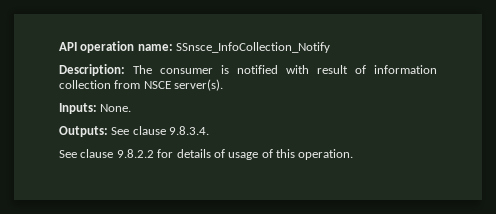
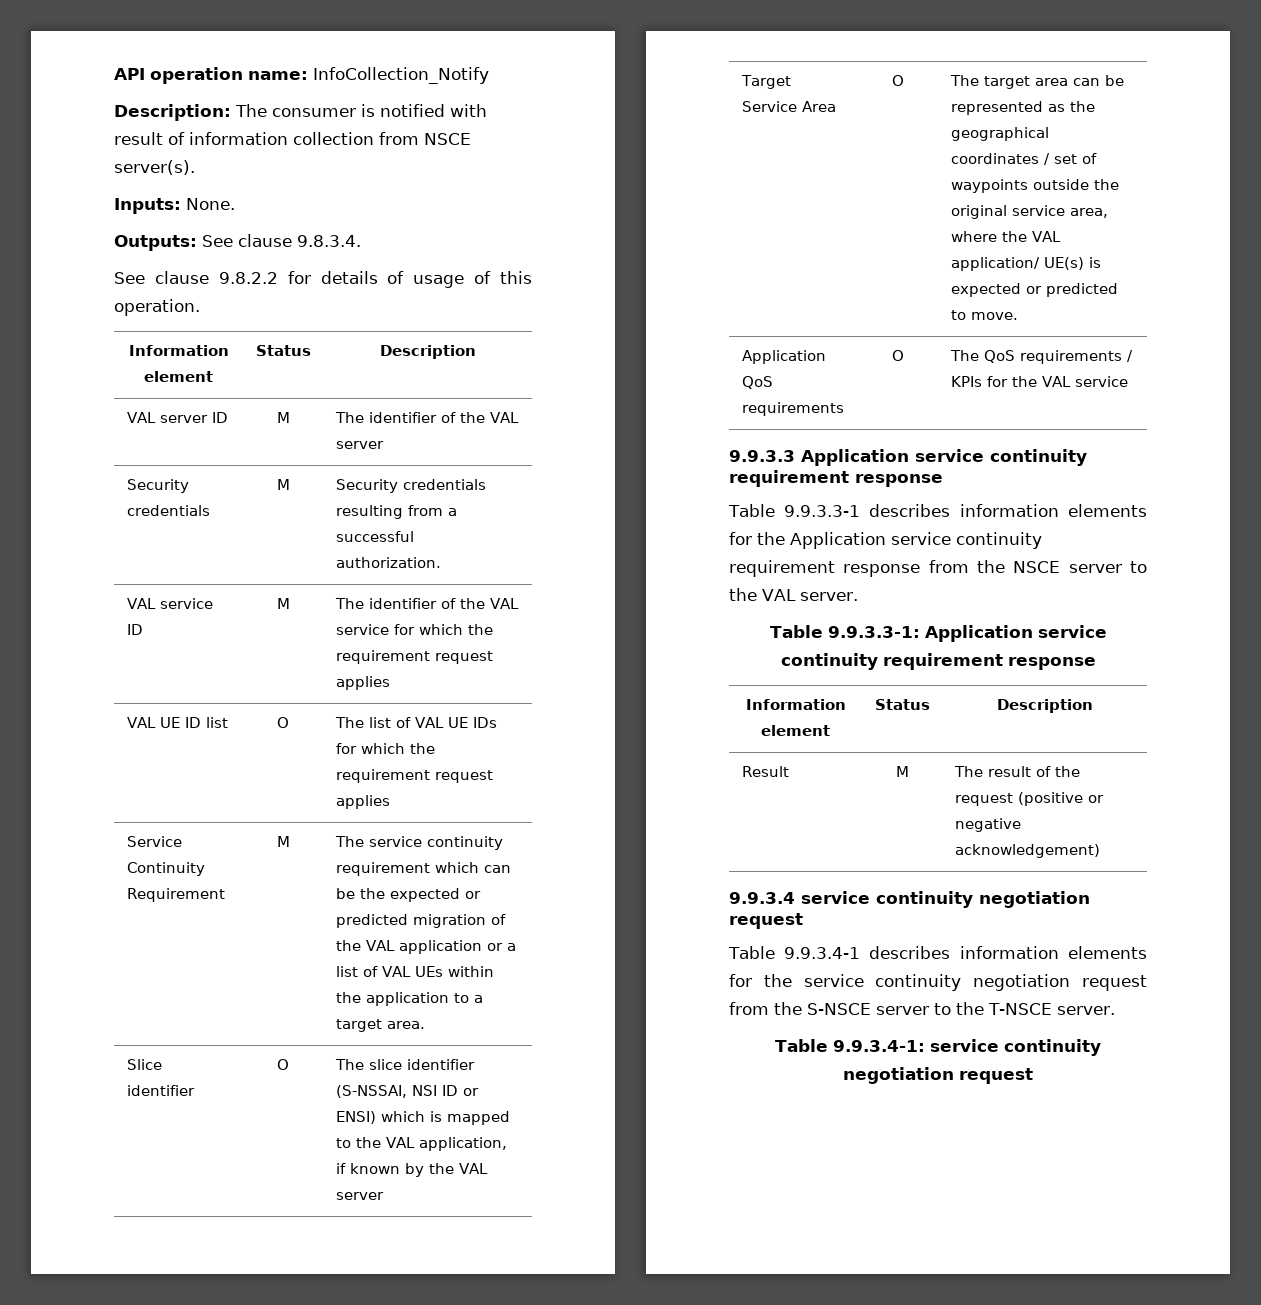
- API operation name: SSnsce_InfoCollection_Notify
+ API operation name: InfoCollection_Notify
  See clause 9.8.2.2 for details of usage of this operation.
+ Information element | Status | Description
+ VAL server ID | M | The identifier of the VAL server
+ Security credentials | M | Security credentials resulting from a successful authorization.
+ VAL service ID | M | The identifier of the VAL service for which the requirement request applies
+ VAL UE ID list | O | The list of VAL UE IDs for which the requirement request applies
+ Service Continuity Requirement | M | The service continuity requirement which can be the expected or predicted migration of the VAL application or a list of VAL UEs within the application to a target area.
+ Slice identifier | O | The slice identifier (S-NSSAI, NSI ID or ENSI) which is mapped to the VAL application, if known by the VAL server
+ Target Service Area | O | The target area can be represented as the geographical coordinates / set of waypoints outside the original service area, where the VAL application/ UE(s) is expected or predicted to move.
+ Application QoS requirements | O | The QoS requirements / KPIs for the VAL service
+ 9.9.3.3 Application service continuity requirement response
+ Table 9.9.3.3-1 describes information elements for the Application service continuity requirement response from the NSCE server to the VAL server.
+ Table 9.9.3.3-1: Application service continuity requirement response
+ Information element | Status | Description
+ Result | M | The result of the request (positive or negative acknowledgement)
+ 9.9.3.4 service continuity negotiation request
+ Table 9.9.3.4-1 describes information elements for the service continuity negotiation request from the S-NSCE server to the T-NSCE server.
+ Table 9.9.3.4-1: service continuity negotiation request

